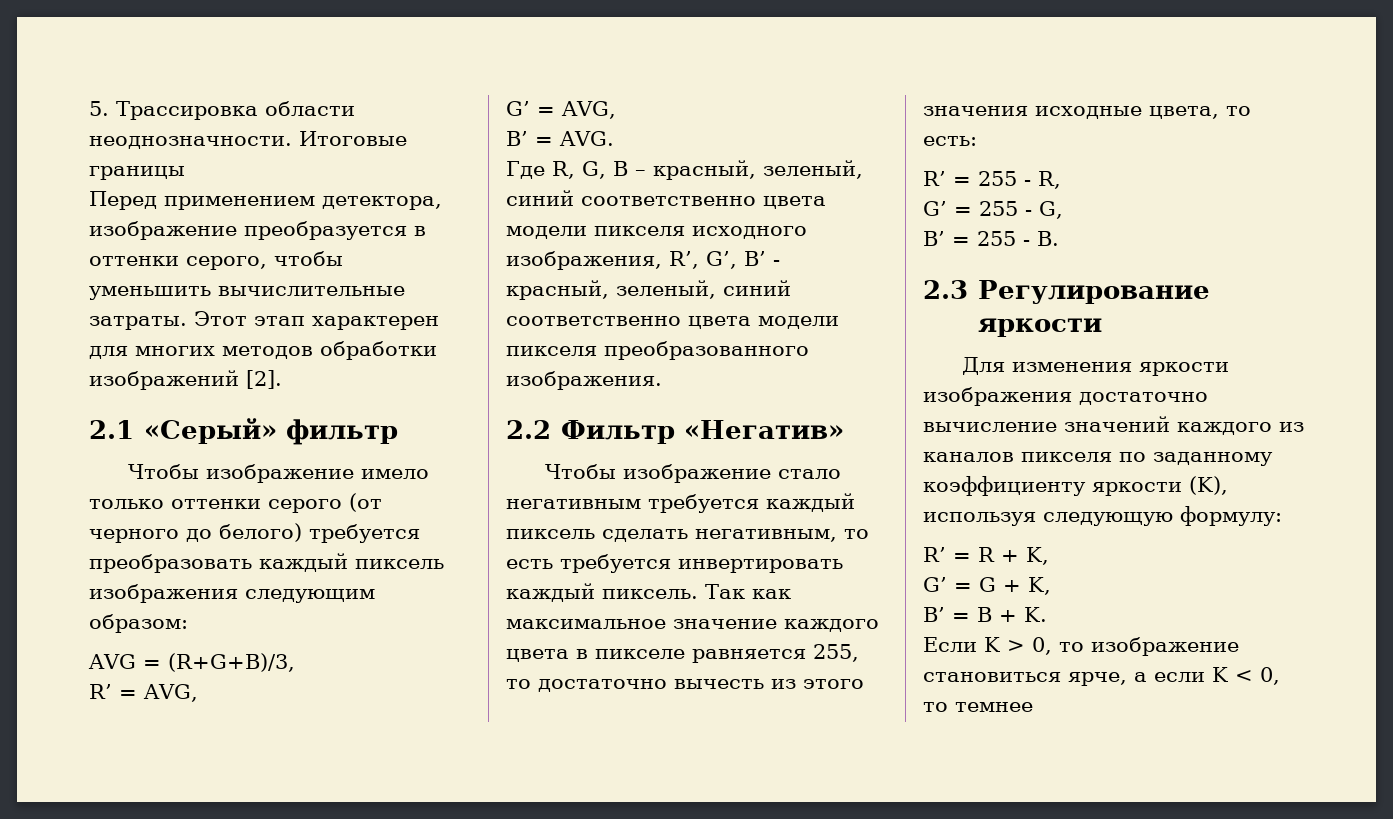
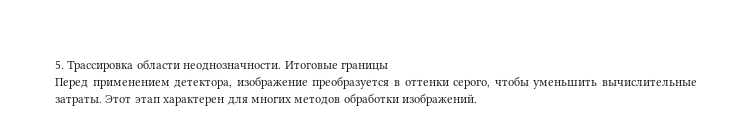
- Этот этап характерен для многих методов обработки изображений [2].
- 2.1 «Серый» фильтр
- Чтобы изображение имело только оттенки серого (от черного до белого) требуется преобразовать каждый пиксель изображения следующим образом:
- AVG = (R+G+B)/3,
- R’ = AVG,
- G’ = AVG,
- B’ = AVG.
- Где R, G, B – красный, зеленый, синий соответственно цвета модели пикселя исходного изображения, R’, G’, B’ - красный, зеленый, синий соответственно цвета модели пикселя преобразованного изображения.
- 2.2 Фильтр «Негатив»
- Чтобы изображение стало негативным требуется каждый пиксель сделать негативным, то есть требуется инвертировать каждый пиксель. Так как максимальное значение каждого цвета в пикселе равняется 255, то достаточно вычесть из этого значения исходные цвета, то есть:
- R’ = 255 - R,
- G’ = 255 - G,
- B’ = 255 - B.
- 2.3 Регулирование яркости
- Для изменения яркости изображения достаточно вычисление значений каждого из каналов пикселя по заданному коэффициенту яркости (K), используя следующую формулу:
- R’ = R + K,
- G’ = G + K,
- B’ = B + K.
- Если K > 0, то изображение становиться ярче, а если K < 0, то темнее
+ Этот этап характерен для многих методов обработки изображений.

